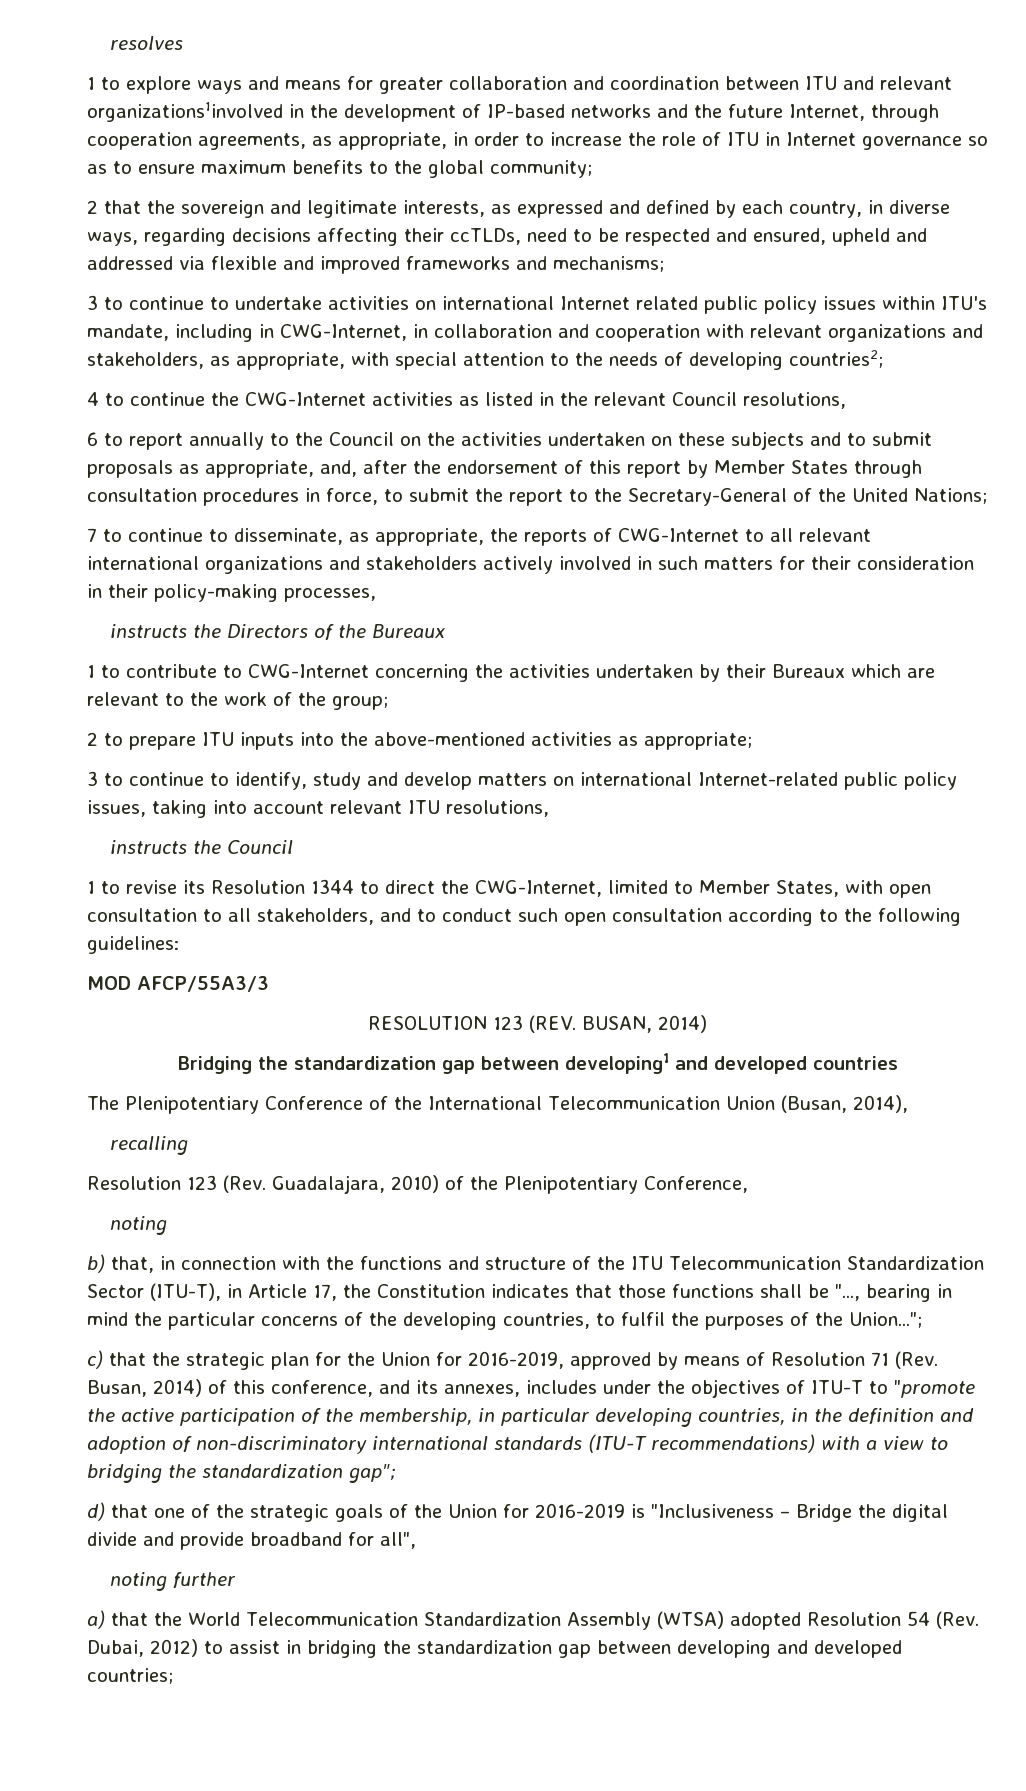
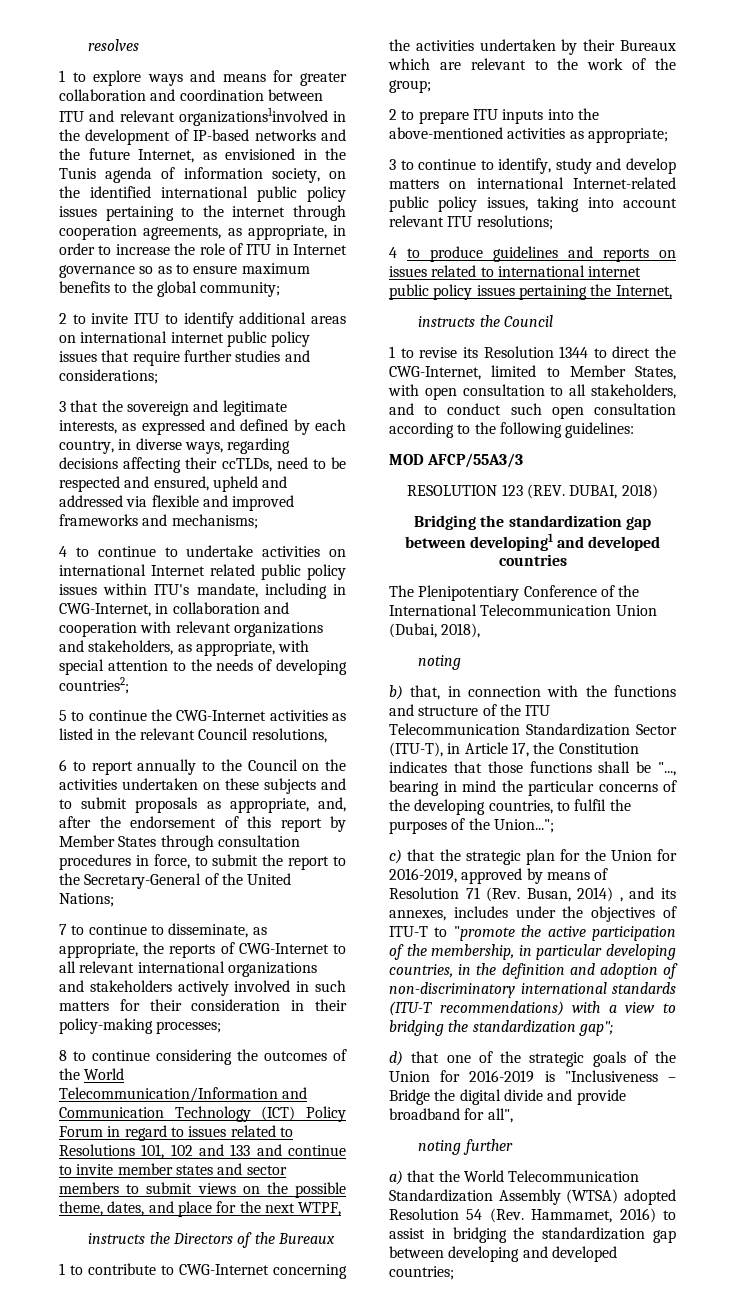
- 1 to explore ways and means for greater collaboration and coordination between ITU and relevant organizations1involved in the development of IP-based networks and the future Internet, through cooperation agreements, as appropriate, in order to increase the role of ITU in Internet governance so as to ensure maximum benefits to the global community;
+ 1 to explore ways and means for greater collaboration and coordination between ITU and relevant organizations1involved in the development of IP-based networks and the future Internet, as envisioned in the Tunis agenda of information society, on the identified international public policy issues pertaining to the internet through cooperation agreements, as appropriate, in order to increase the role of ITU in Internet governance so as to ensure maximum benefits to the global community;
- 2 that the sovereign and legitimate interests, as expressed and defined by each country, in diverse ways, regarding decisions affecting their ccTLDs, need to be respected and ensured, upheld and addressed via flexible and improved frameworks and mechanisms;
+ 2 to invite ITU to identify additional areas on international internet public policy issues that require further studies and considerations;
+ 3 that the sovereign and legitimate interests, as expressed and defined by each country, in diverse ways, regarding decisions affecting their ccTLDs, need to be respected and ensured, upheld and addressed via flexible and improved frameworks and mechanisms;
- 3 to continue to undertake activities on international Internet related public policy issues within ITU's mandate, including in CWG-Internet, in collaboration and cooperation with relevant organizations and stakeholders, as appropriate, with special attention to the needs of developing countries2;
+ 4 to continue to undertake activities on international Internet related public policy issues within ITU's mandate, including in CWG-Internet, in collaboration and cooperation with relevant organizations and stakeholders, as appropriate, with special attention to the needs of developing countries2;
- 4 to continue the CWG-Internet activities as listed in the relevant Council resolutions,
+ 5 to continue the CWG-Internet activities as listed in the relevant Council resolutions,
- 7 to continue to disseminate, as appropriate, the reports of CWG-Internet to all relevant international organizations and stakeholders actively involved in such matters for their consideration in their policy-making processes,
+ 7 to continue to disseminate, as appropriate, the reports of CWG-Internet to all relevant international organizations and stakeholders actively involved in such matters for their consideration in their policy-making processes;
+ 8 to continue considering the outcomes of the World Telecommunication/Information and Communication Technology (ICT) Policy Forum in regard to issues related to Resolutions 101, 102 and 133 and continue to invite member states and sector members to submit views on the possible theme, dates, and place for the next WTPF,
- 3 to continue to identify, study and develop matters on international Internet-related public policy issues, taking into account relevant ITU resolutions,
+ 3 to continue to identify, study and develop matters on international Internet-related public policy issues, taking into account relevant ITU resolutions;
+ 4 to produce guidelines and reports on issues related to international internet public policy issues pertaining the Internet,
- RESOLUTION 123 (REV. BUSAN, 2014)
+ RESOLUTION 123 (REV. DUBAI, 2018)
- The Plenipotentiary Conference of the International Telecommunication Union (Busan, 2014),
- recalling
- Resolution 123 (Rev. Guadalajara, 2010) of the Plenipotentiary Conference,
+ The Plenipotentiary Conference of the International Telecommunication Union (Dubai, 2018),
- c) that the strategic plan for the Union for 2016-2019, approved by means of Resolution 71 (Rev. Busan, 2014) of this conference, and its annexes, includes under the objectives of ITU-T to "promote the active participation of the membership, in particular developing countries, in the definition and adoption of non-discriminatory international standards (ITU-T recommendations) with a view to bridging the standardization gap";
+ c) that the strategic plan for the Union for 2016-2019, approved by means of Resolution 71 (Rev. Busan, 2014) , and its annexes, includes under the objectives of ITU-T to "promote the active participation of the membership, in particular developing countries, in the definition and adoption of non-discriminatory international standards (ITU-T recommendations) with a view to bridging the standardization gap";
- a) that the World Telecommunication Standardization Assembly (WTSA) adopted Resolution 54 (Rev. Dubai, 2012) to assist in bridging the standardization gap between developing and developed countries;
+ a) that the World Telecommunication Standardization Assembly (WTSA) adopted Resolution 54 (Rev. Hammamet, 2016) to assist in bridging the standardization gap between developing and developed countries;

